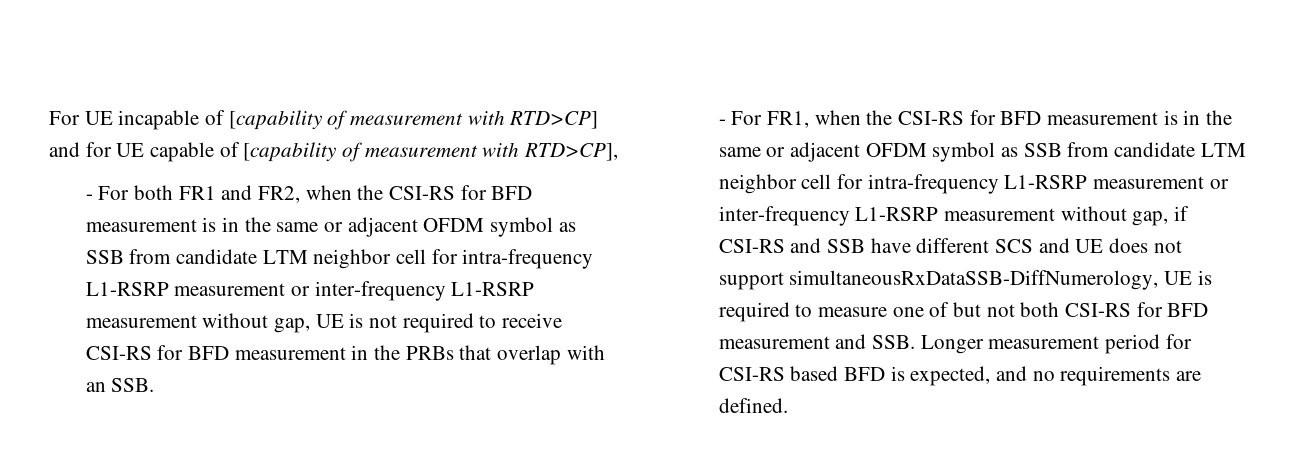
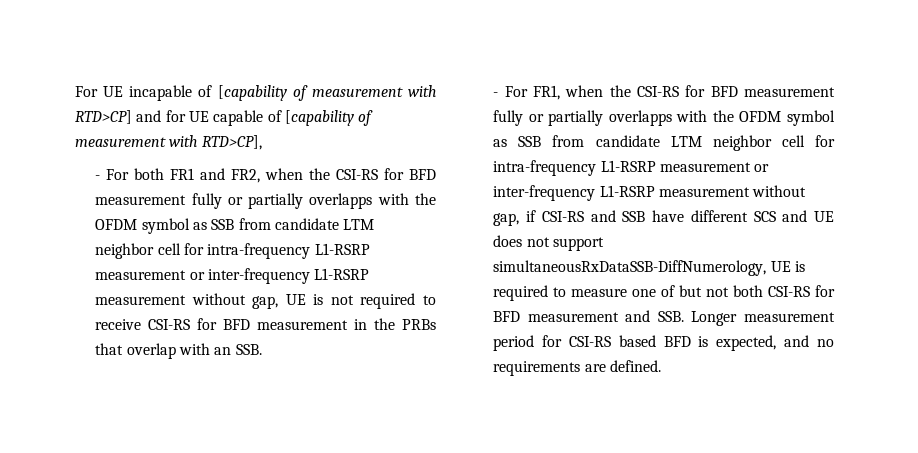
- - For both FR1 and FR2, when the CSI-RS for BFD measurement is in the same or adjacent OFDM symbol as SSB from candidate LTM neighbor cell for intra-frequency L1-RSRP measurement or inter-frequency L1-RSRP measurement without gap, UE is not required to receive CSI-RS for BFD measurement in the PRBs that overlap with an SSB.
+ - For both FR1 and FR2, when the CSI-RS for BFD measurement fully or partially overlapps with the OFDM symbol as SSB from candidate LTM neighbor cell for intra-frequency L1-RSRP measurement or inter-frequency L1-RSRP measurement without gap, UE is not required to receive CSI-RS for BFD measurement in the PRBs that overlap with an SSB.
- - For FR1, when the CSI-RS for BFD measurement is in the same or adjacent OFDM symbol as SSB from candidate LTM neighbor cell for intra-frequency L1-RSRP measurement or inter-frequency L1-RSRP measurement without gap, if CSI-RS and SSB have different SCS and UE does not support simultaneousRxDataSSB-DiffNumerology, UE is required to measure one of but not both CSI-RS for BFD measurement and SSB. Longer measurement period for CSI-RS based BFD is expected, and no requirements are defined.
+ - For FR1, when the CSI-RS for BFD measurement fully or partially overlapps with the OFDM symbol as SSB from candidate LTM neighbor cell for intra-frequency L1-RSRP measurement or inter-frequency L1-RSRP measurement without gap, if CSI-RS and SSB have different SCS and UE does not support simultaneousRxDataSSB-DiffNumerology, UE is required to measure one of but not both CSI-RS for BFD measurement and SSB. Longer measurement period for CSI-RS based BFD is expected, and no requirements are defined.

